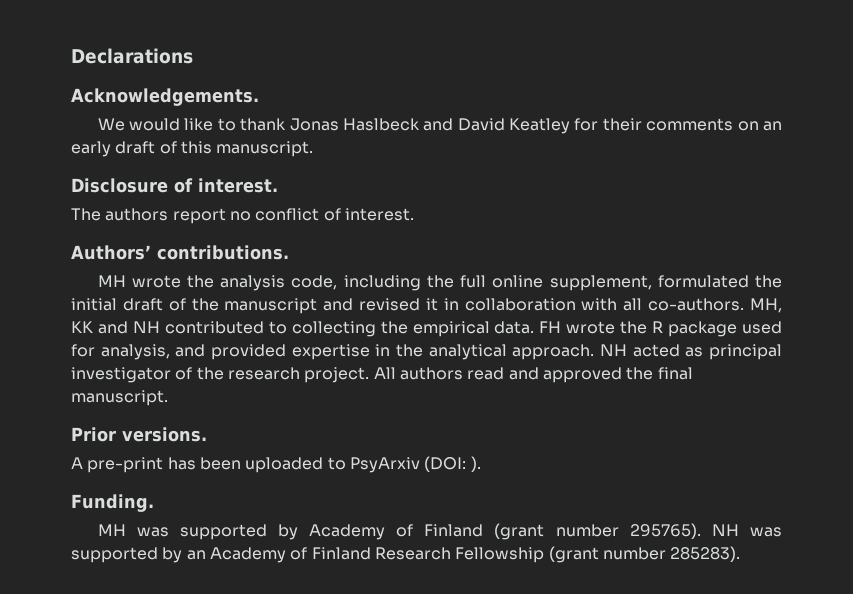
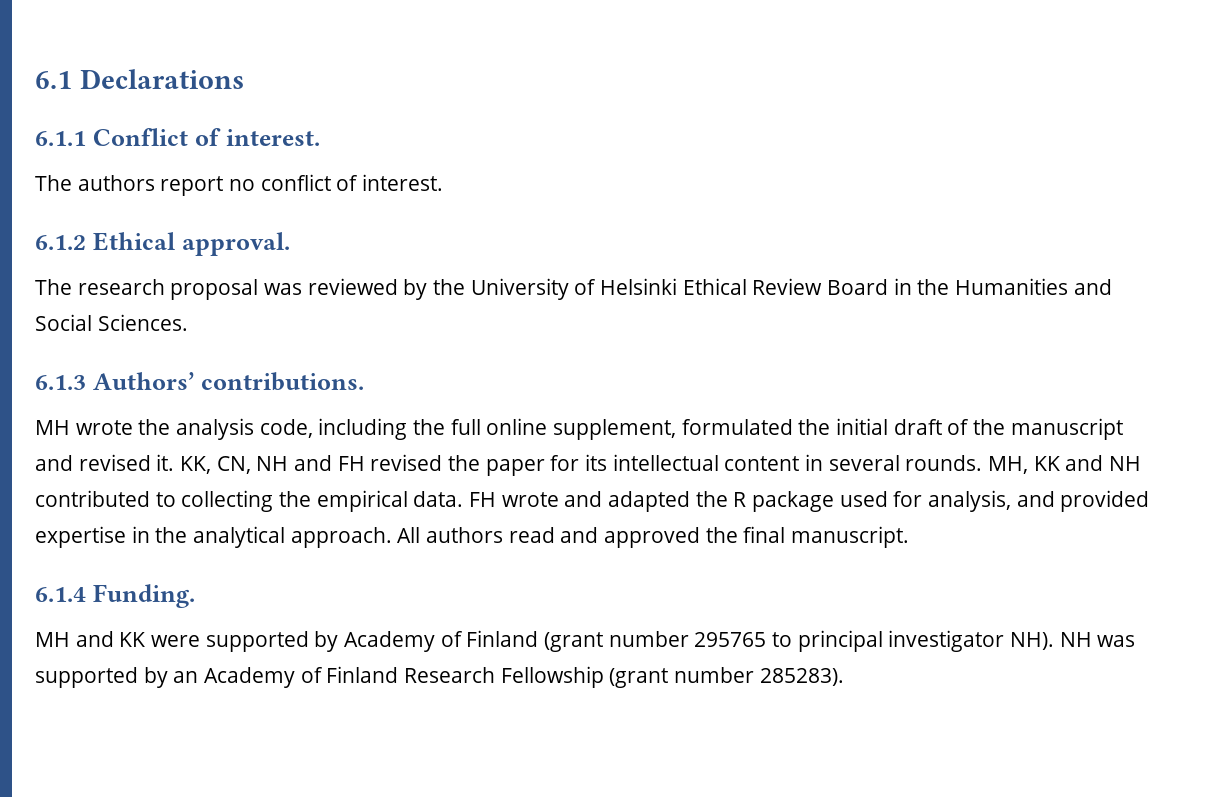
- Declarations
+ 6.1 Declarations
- Acknowledgements.
- We would like to thank Jonas Haslbeck and David Keatley for their comments on an early draft of this manuscript.
- Disclosure of interest.
+ 6.1.1 Conflict of interest.
- Authors’ contributions.
+ 6.1.2 Ethical approval.
+ The research proposal was reviewed by the University of Helsinki Ethical Review Board in the Humanities and Social Sciences.
+ 6.1.3 Authors’ contributions.
- MH wrote the analysis code, including the full online supplement, formulated the initial draft of the manuscript and revised it in collaboration with all co-authors.
+ MH wrote the analysis code, including the full online supplement, formulated the initial draft of the manuscript and revised it. KK, CN, NH and FH revised the paper for its intellectual content in several rounds.
- FH wrote the R package used for analysis, and provided expertise in the analytical approach.
+ FH wrote and adapted the R package used for analysis, and provided expertise in the analytical approach.
- NH acted as principal investigator of the research project.
- Prior versions.
- A pre-print has been uploaded to PsyArxiv (DOI: ).
- Funding.
+ 6.1.4 Funding.
- MH was supported by Academy of Finland (grant number 295765). NH was supported by an Academy of Finland Research Fellowship (grant number 285283).
+ MH and KK were supported by Academy of Finland (grant number 295765 to principal investigator NH). NH was supported by an Academy of Finland Research Fellowship (grant number 285283).

